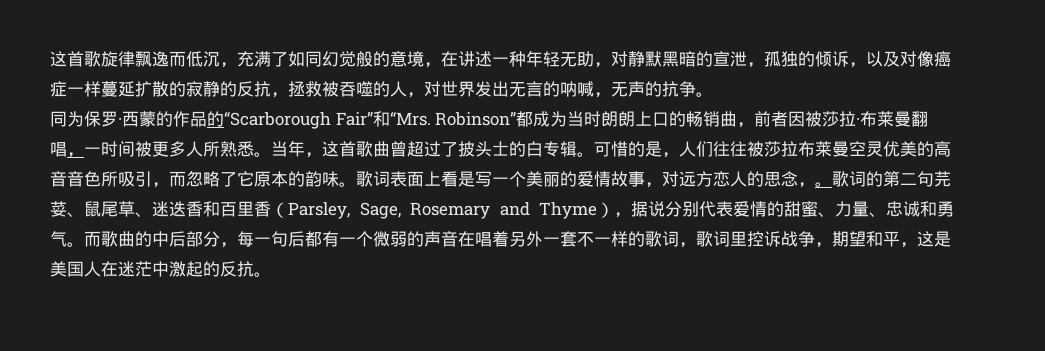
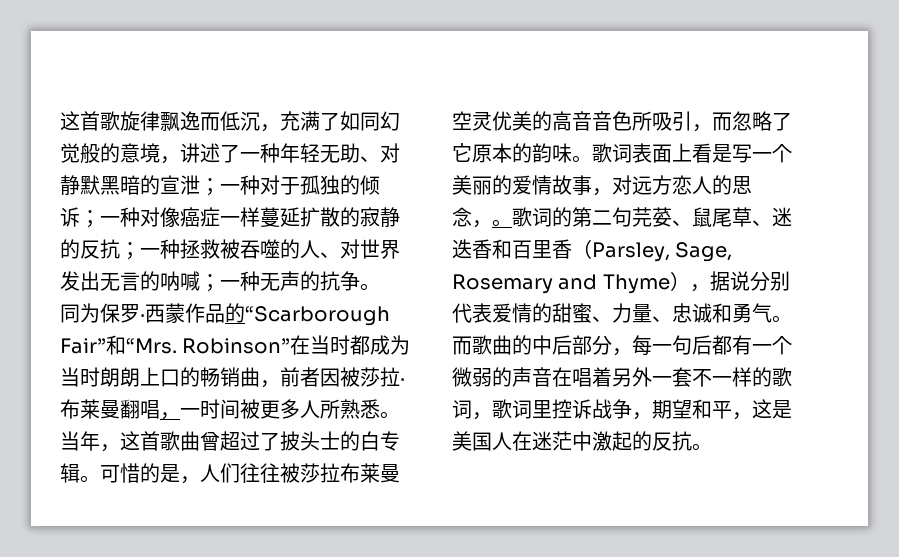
- 这首歌旋律飘逸而低沉，充满了如同幻觉般的意境，在讲述一种年轻无助，对静默黑暗的宣泄，孤独的倾诉，以及对像癌症一样蔓延扩散的寂静的反抗，拯救被吞噬的人，对世界发出无言的呐喊，无声的抗争。
+ 这首歌旋律飘逸而低沉，充满了如同幻觉般的意境，讲述了一种年轻无助、对静默黑暗的宣泄；一种对于孤独的倾诉；一种对像癌症一样蔓延扩散的寂静的反抗；一种拯救被吞噬的人、对世界发出无言的呐喊；一种无声的抗争。
- 同为保罗·西蒙的作品的“Scarborough Fair”和“Mrs. Robinson”都成为当时朗朗上口的畅销曲，前者因被莎拉·布莱曼翻唱，一时间被更多人所熟悉。
+ 同为保罗·西蒙作品的“Scarborough Fair”和“Mrs. Robinson”在当时都成为当时朗朗上口的畅销曲，前者因被莎拉·布莱曼翻唱，一时间被更多人所熟悉。

